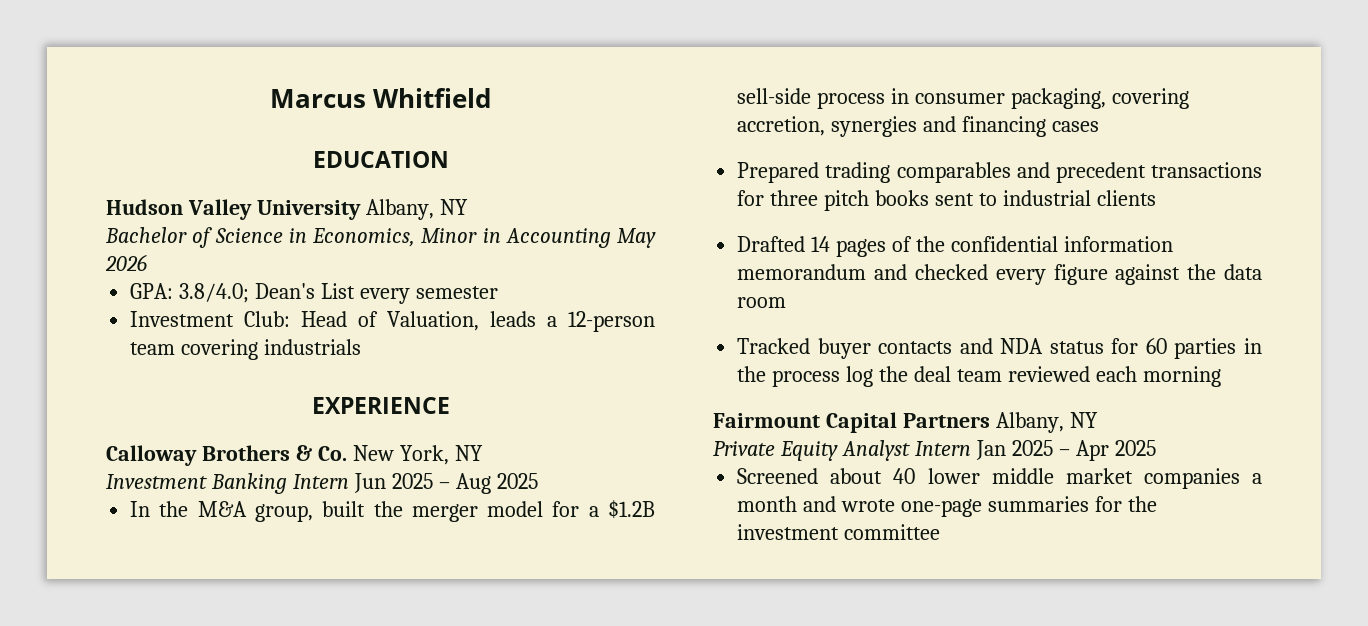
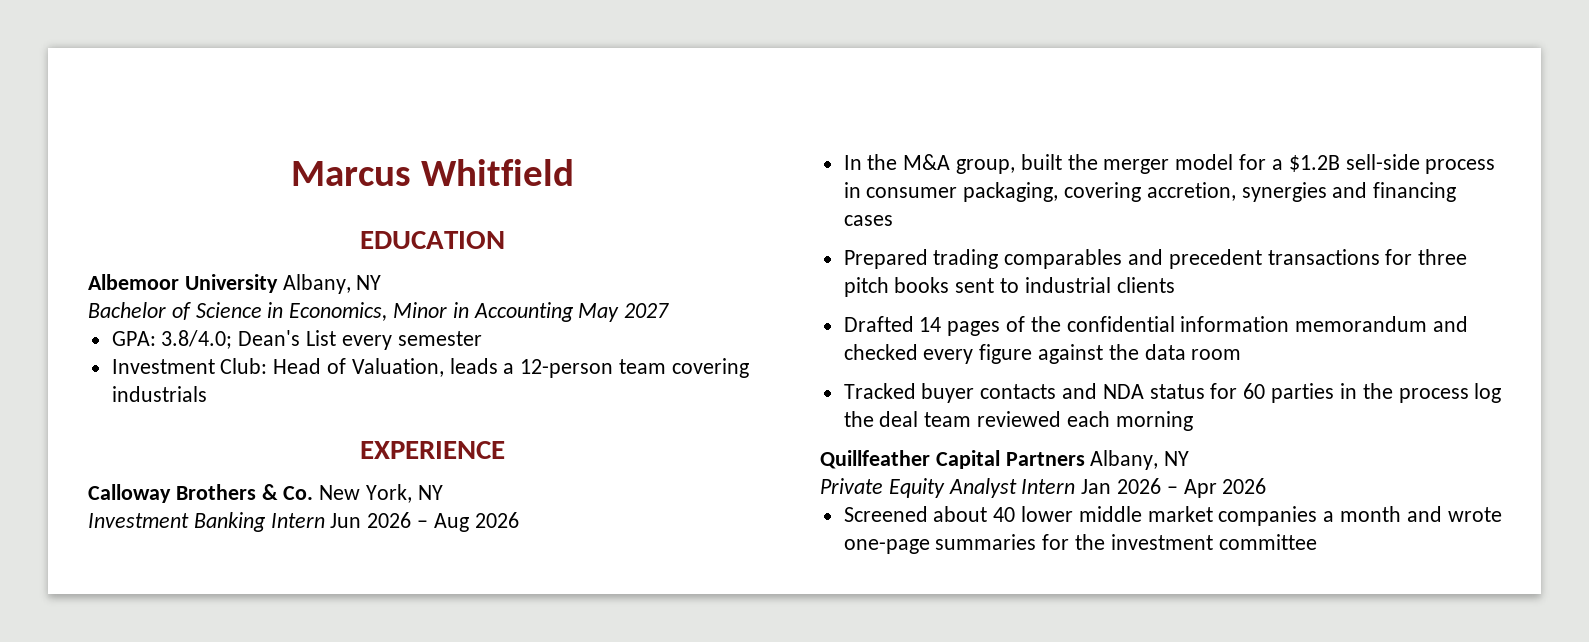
- Hudson Valley University Albany, NY
+ Albemoor University Albany, NY
- Bachelor of Science in Economics, Minor in Accounting May 2026
+ Bachelor of Science in Economics, Minor in Accounting May 2027
- Investment Banking Intern Jun 2025 – Aug 2025
+ Investment Banking Intern Jun 2026 – Aug 2026
- Fairmount Capital Partners Albany, NY
+ Quillfeather Capital Partners Albany, NY
- Private Equity Analyst Intern Jan 2025 – Apr 2025
+ Private Equity Analyst Intern Jan 2026 – Apr 2026

